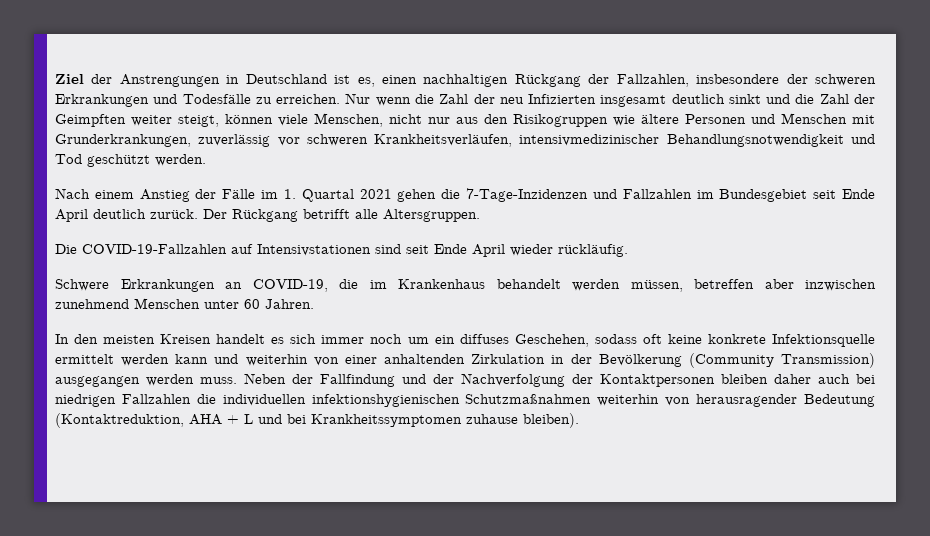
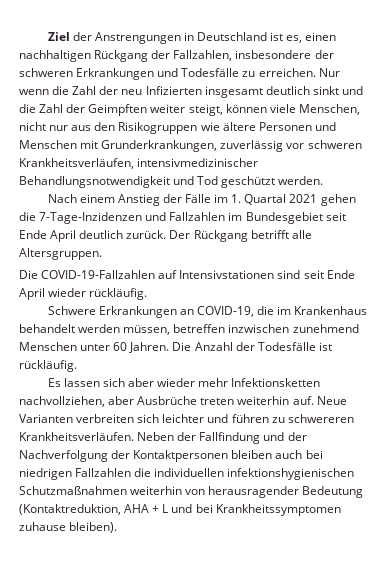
- Schwere Erkrankungen an COVID-19, die im Krankenhaus behandelt werden müssen, betreffen aber inzwischen zunehmend Menschen unter 60 Jahren.
- In den meisten Kreisen handelt es sich immer noch um ein diffuses Geschehen, sodass oft keine konkrete Infektionsquelle ermittelt werden kann und weiterhin von einer anhaltenden Zirkulation in der Bevölkerung (Community Transmission) ausgegangen werden muss.
+ Schwere Erkrankungen an COVID-19, die im Krankenhaus behandelt werden müssen, betreffen inzwischen zunehmend Menschen unter 60 Jahren. Die Anzahl der Todesfälle ist rückläufig.
+ Es lassen sich aber wieder mehr Infektionsketten nachvollziehen, aber Ausbrüche treten weiterhin auf. Neue Varianten verbreiten sich leichter und führen zu schwereren Krankheitsverläufen.
- Neben der Fallfindung und der Nachverfolgung der Kontaktpersonen bleiben daher auch bei niedrigen Fallzahlen die individuellen infektionshygienischen Schutzmaßnahmen weiterhin von herausragender Bedeutung (Kontaktreduktion, AHA + L und bei Krankheitssymptomen zuhause bleiben).
+ Neben der Fallfindung und der Nachverfolgung der Kontaktpersonen bleiben auch bei niedrigen Fallzahlen die individuellen infektionshygienischen Schutzmaßnahmen weiterhin von herausragender Bedeutung (Kontaktreduktion, AHA + L und bei Krankheitssymptomen zuhause bleiben).

